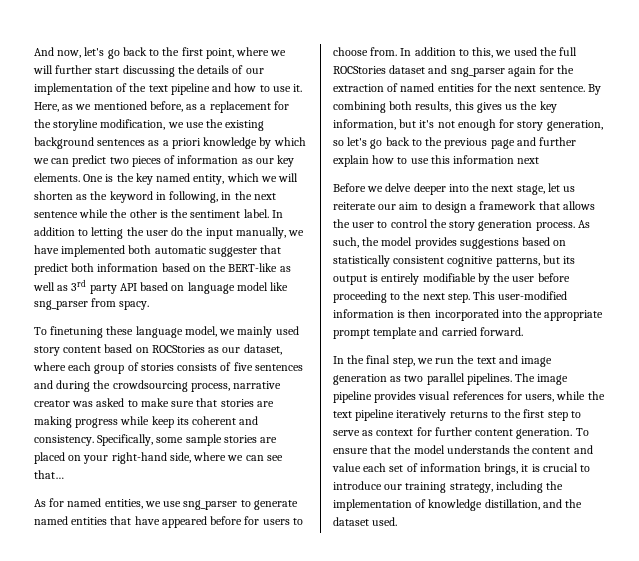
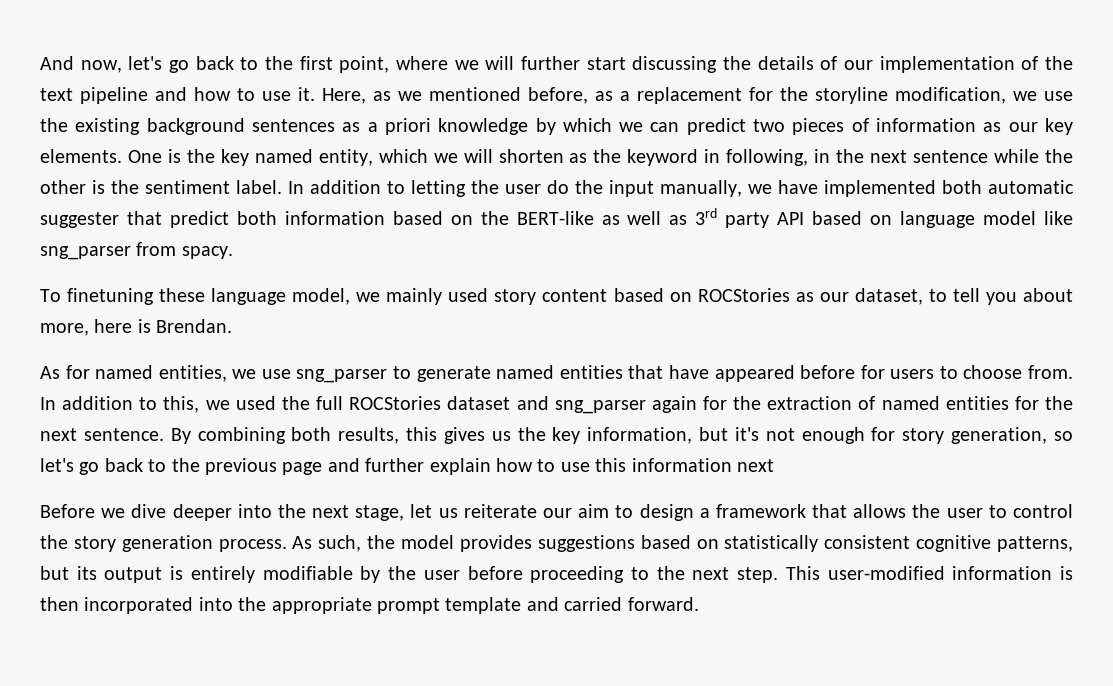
- To finetuning these language model, we mainly used story content based on ROCStories as our dataset, where each group of stories consists of five sentences and during the crowdsourcing process, narrative creator was asked to make sure that stories are making progress while keep its coherent and consistency. Specifically, some sample stories are placed on your right-hand side, where we can see that…
+ To finetuning these language model, we mainly used story content based on ROCStories as our dataset, to tell you about more, here is Brendan.
- Before we delve deeper into the next stage, let us reiterate our aim to design a framework that allows the user to control the story generation process.
+ Before we dive deeper into the next stage, let us reiterate our aim to design a framework that allows the user to control the story generation process.
- In the final step, we run the text and image generation as two parallel pipelines. The image pipeline provides visual references for users, while the text pipeline iteratively returns to the first step to serve as context for further content generation. To ensure that the model understands the content and value each set of information brings, it is crucial to introduce our training strategy, including the implementation of knowledge distillation, and the dataset used.

